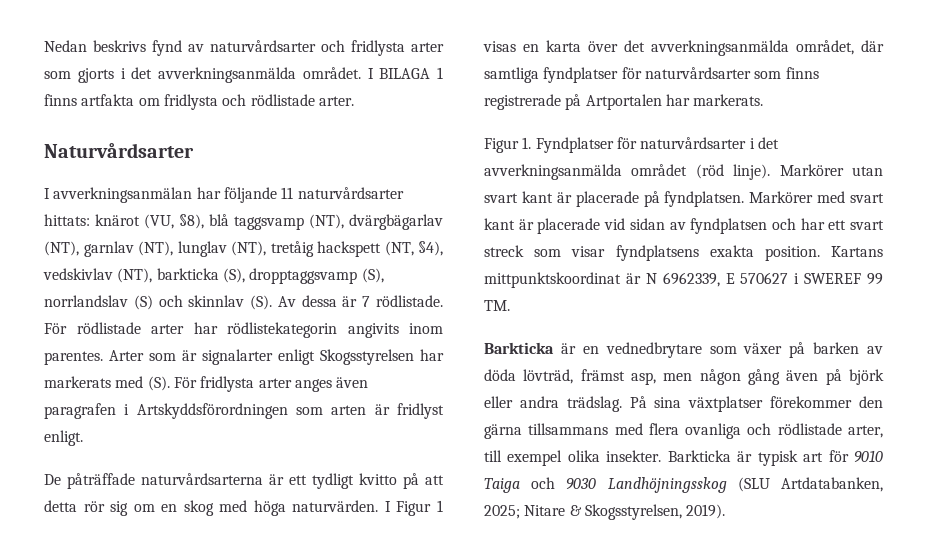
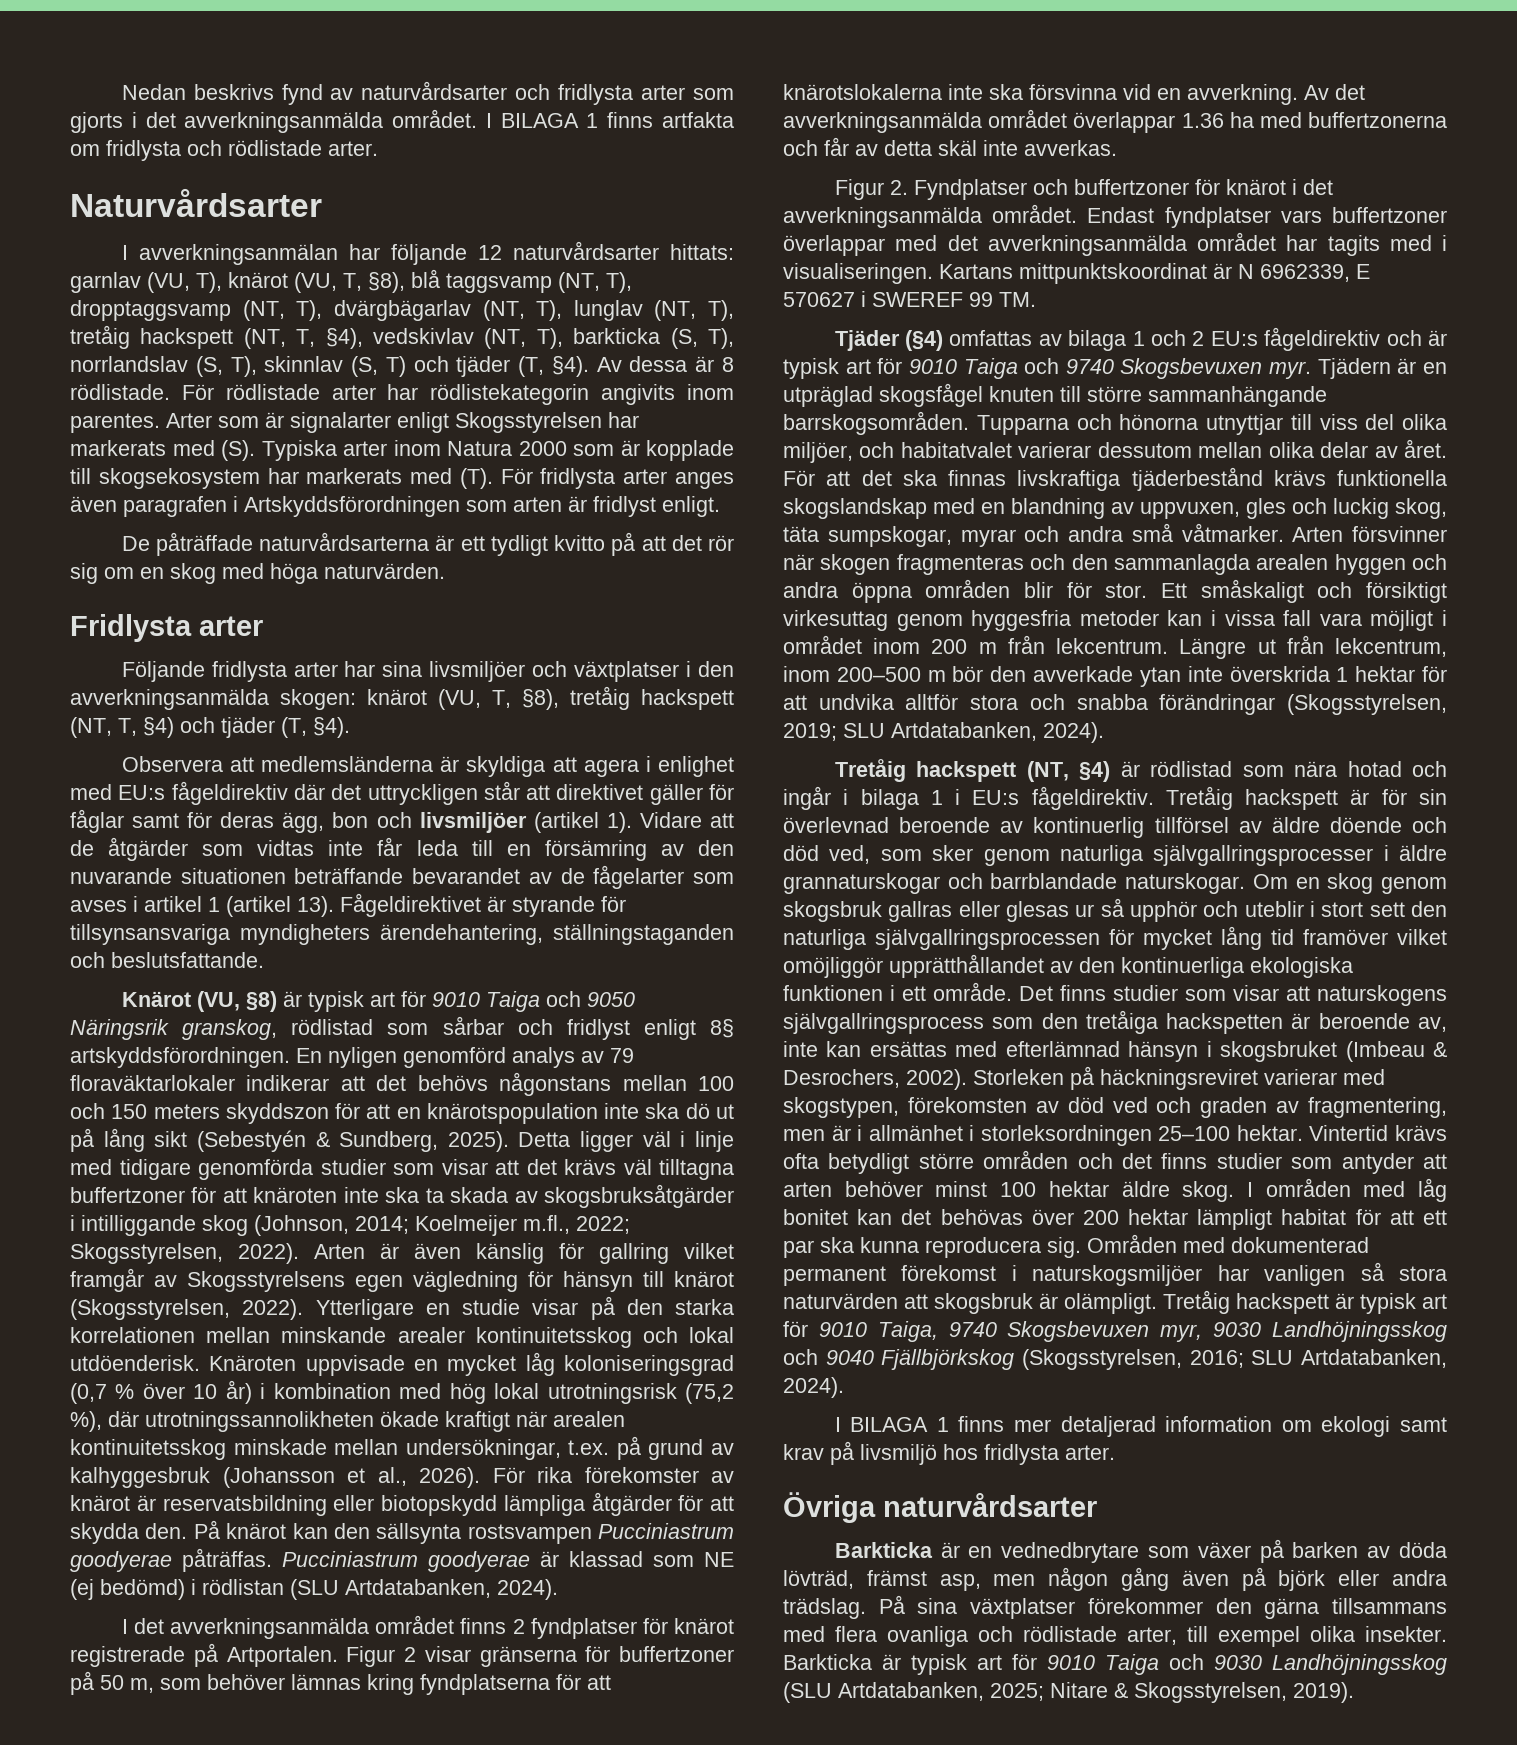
- I avverkningsanmälan har följande 11 naturvårdsarter hittats: knärot (VU, §8), blå taggsvamp (NT), dvärgbägarlav (NT), garnlav (NT), lunglav (NT), tretåig hackspett (NT, §4), vedskivlav (NT), barkticka (S), dropptaggsvamp (S), norrlandslav (S) och skinnlav (S). Av dessa är 7 rödlistade.
+ I avverkningsanmälan har följande 12 naturvårdsarter hittats: garnlav (VU, T), knärot (VU, T, §8), blå taggsvamp (NT, T), dropptaggsvamp (NT, T), dvärgbägarlav (NT, T), lunglav (NT, T), tretåig hackspett (NT, T, §4), vedskivlav (NT, T), barkticka (S, T), norrlandslav (S, T), skinnlav (S, T) och tjäder (T, §4). Av dessa är 8 rödlistade.
- Arter som är signalarter enligt Skogsstyrelsen har markerats med (S). För fridlysta arter anges även paragrafen i Artskyddsförordningen som arten är fridlyst enligt.
+ Arter som är signalarter enligt Skogsstyrelsen har markerats med (S). Typiska arter inom Natura 2000 som är kopplade till skogsekosystem har markerats med (T). För fridlysta arter anges även paragrafen i Artskyddsförordningen som arten är fridlyst enligt.
- De påträffade naturvårdsarterna är ett tydligt kvitto på att detta rör sig om en skog med höga naturvärden. I Figur 1 visas en karta över det avverkningsanmälda området, där samtliga fyndplatser för naturvårdsarter som finns registrerade på Artportalen har markerats.
- Figur 1. Fyndplatser för naturvårdsarter i det avverkningsanmälda området (röd linje). Markörer utan svart kant är placerade på fyndplatsen. Markörer med svart kant är placerade vid sidan av fyndplatsen och har ett svart streck som visar fyndplatsens exakta position.
+ De påträffade naturvårdsarterna är ett tydligt kvitto på att det rör sig om en skog med höga naturvärden.
+ Fridlysta arter
+ Följande fridlysta arter har sina livsmiljöer och växtplatser i den avverkningsanmälda skogen: knärot (VU, T, §8), tretåig hackspett (NT, T, §4) och tjäder (T, §4).
+ Observera att medlemsländerna är skyldiga att agera i enlighet med EU:s fågeldirektiv där det uttryckligen står att direktivet gäller för fåglar samt för deras ägg, bon och livsmiljöer (artikel 1). Vidare att de åtgärder som vidtas inte får leda till en försämring av den nuvarande situationen beträffande bevarandet av de fågelarter som avses i artikel 1 (artikel 13). Fågeldirektivet är styrande för tillsynsansvariga myndigheters ärendehantering, ställningstaganden och beslutsfattande.
+ Knärot (VU, §8) är typisk art för 9010 Taiga och 9050 Näringsrik granskog, rödlistad som sårbar och fridlyst enligt 8§ artskyddsförordningen. En nyligen genomförd analys av 79 floraväktarlokaler indikerar att det behövs någonstans mellan 100 och 150 meters skyddszon för att en knärotspopulation inte ska dö ut på lång sikt (Sebestyén & Sundberg, 2025). Detta ligger väl i linje med tidigare genomförda studier som visar att det krävs väl tilltagna buffertzoner för att knäroten inte ska ta skada av skogsbruksåtgärder i intilliggande skog (Johnson, 2014; Koelmeijer m.fl., 2022; Skogsstyrelsen, 2022). Arten är även känslig för gallring vilket framgår av Skogsstyrelsens egen vägledning för hänsyn till knärot (Skogsstyrelsen, 2022). Ytterligare en studie visar på den starka korrelationen mellan minskande arealer kontinuitetsskog och lokal utdöenderisk. Knäroten uppvisade en mycket låg koloniseringsgrad (0,7 % över 10 år) i kombination med hög lokal utrotningsrisk (75,2 %), där utrotningssannolikheten ökade kraftigt när arealen kontinuitetsskog minskade mellan undersökningar, t.ex. på grund av kalhyggesbruk (Johansson et al., 2026). För rika förekomster av knärot är reservatsbildning eller biotopskydd lämpliga åtgärder för att skydda den. På knärot kan den sällsynta rostsvampen Pucciniastrum goodyerae påträffas. Pucciniastrum goodyerae är klassad som NE (ej bedömd) i rödlistan (SLU Artdatabanken, 2024).
+ I det avverkningsanmälda området finns 2 fyndplatser för knärot registrerade på Artportalen. Figur 2 visar gränserna för buffertzoner på 50 m, som behöver lämnas kring fyndplatserna för att knärotslokalerna inte ska försvinna vid en avverkning. Av det avverkningsanmälda området överlappar 1.36 ha med buffertzonerna och får av detta skäl inte avverkas.
+ Figur 2. Fyndplatser och buffertzoner för knärot i det avverkningsanmälda området. Endast fyndplatser vars buffertzoner överlappar med det avverkningsanmälda området har tagits med i visualiseringen.
+ Tjäder (§4) omfattas av bilaga 1 och 2 EU:s fågeldirektiv och är typisk art för 9010 Taiga och 9740 Skogsbevuxen myr. Tjädern är en utpräglad skogsfågel knuten till större sammanhängande barrskogsområden. Tupparna och hönorna utnyttjar till viss del olika miljöer, och habitatvalet varierar dessutom mellan olika delar av året. För att det ska finnas livskraftiga tjäderbestånd krävs funktionella skogslandskap med en blandning av uppvuxen, gles och luckig skog, täta sumpskogar, myrar och andra små våtmarker. Arten försvinner när skogen fragmenteras och den sammanlagda arealen hyggen och andra öppna områden blir för stor. Ett småskaligt och försiktigt virkesuttag genom hyggesfria metoder kan i vissa fall vara möjligt i området inom 200 m från lekcentrum. Längre ut från lekcentrum, inom 200–500 m bör den avverkade ytan inte överskrida 1 hektar för att undvika alltför stora och snabba förändringar (Skogsstyrelsen, 2019; SLU Artdatabanken, 2024).
+ Tretåig hackspett (NT, §4) är rödlistad som nära hotad och ingår i bilaga 1 i EU:s fågeldirektiv. Tretåig hackspett är för sin överlevnad beroende av kontinuerlig tillförsel av äldre döende och död ved, som sker genom naturliga självgallringsprocesser i äldre grannaturskogar och barrblandade naturskogar. Om en skog genom skogsbruk gallras eller glesas ur så upphör och uteblir i stort sett den naturliga självgallringsprocessen för mycket lång tid framöver vilket omöjliggör upprätthållandet av den kontinuerliga ekologiska funktionen i ett område. Det finns studier som visar att naturskogens självgallringsprocess som den tretåiga hackspetten är beroende av, inte kan ersättas med efterlämnad hänsyn i skogsbruket (Imbeau & Desrochers, 2002). Storleken på häckningsreviret varierar med skogstypen, förekomsten av död ved och graden av fragmentering, men är i allmänhet i storleksordningen 25–100 hektar. Vintertid krävs ofta betydligt större områden och det finns studier som antyder att arten behöver minst 100 hektar äldre skog. I områden med låg bonitet kan det behövas över 200 hektar lämpligt habitat för att ett par ska kunna reproducera sig. Områden med dokumenterad permanent förekomst i naturskogsmiljöer har vanligen så stora naturvärden att skogsbruk är olämpligt. Tretåig hackspett är typisk art för 9010 Taiga, 9740 Skogsbevuxen myr, 9030 Landhöjningsskog och 9040 Fjällbjörkskog (Skogsstyrelsen, 2016; SLU Artdatabanken, 2024).
+ I BILAGA 1 finns mer detaljerad information om ekologi samt krav på livsmiljö hos fridlysta arter.
+ Övriga naturvårdsarter

